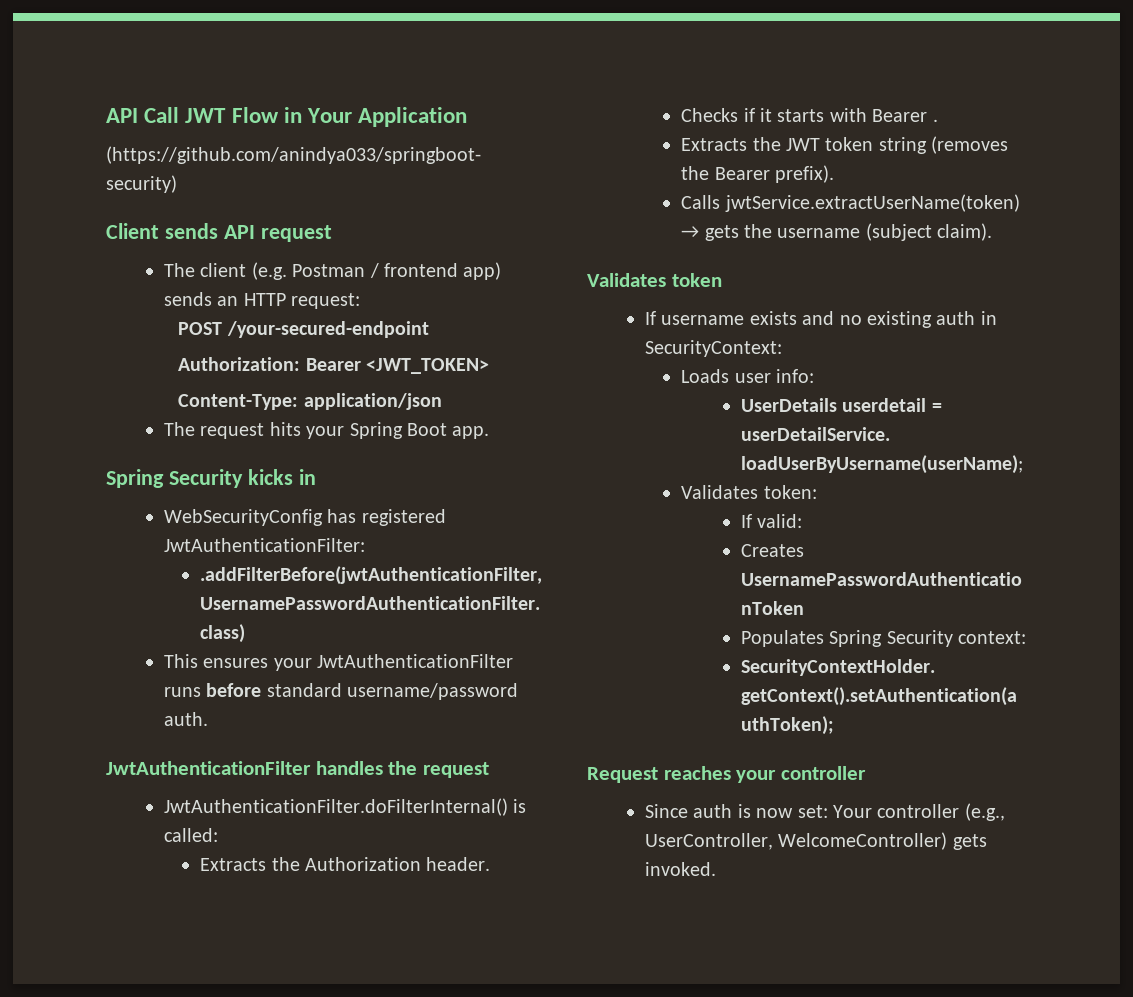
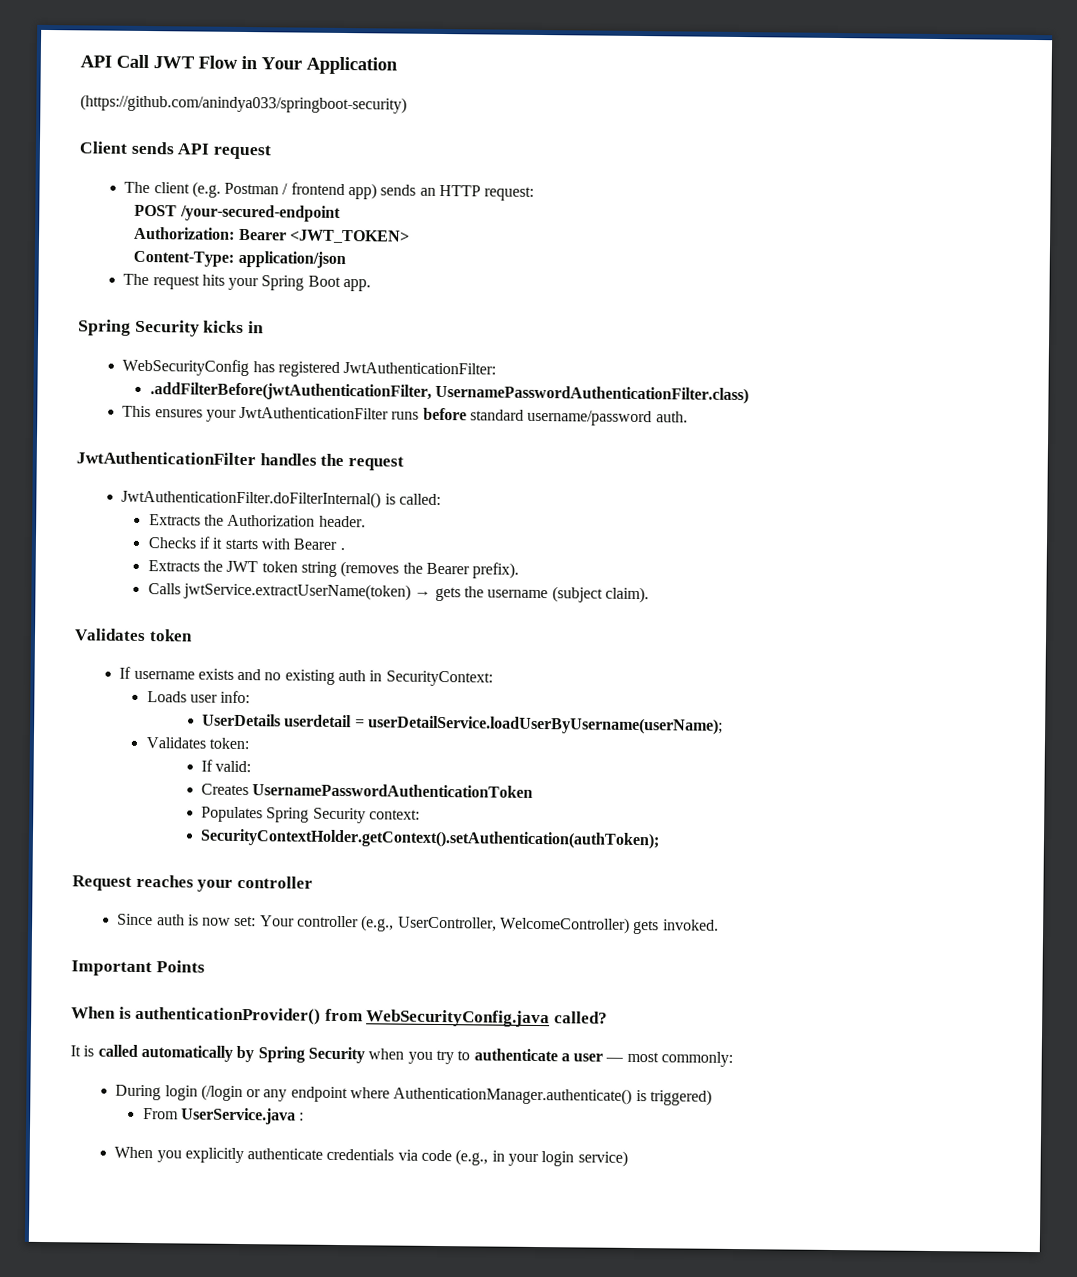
+ Important Points
+ When is authenticationProvider() from WebSecurityConfig.java called?
+ It is called automatically by Spring Security when you try to authenticate a user — most commonly:
+ During login (/login or any endpoint where AuthenticationManager.authenticate() is triggered)
+ From UserService.java :
+ When you explicitly authenticate credentials via code (e.g., in your login service)

